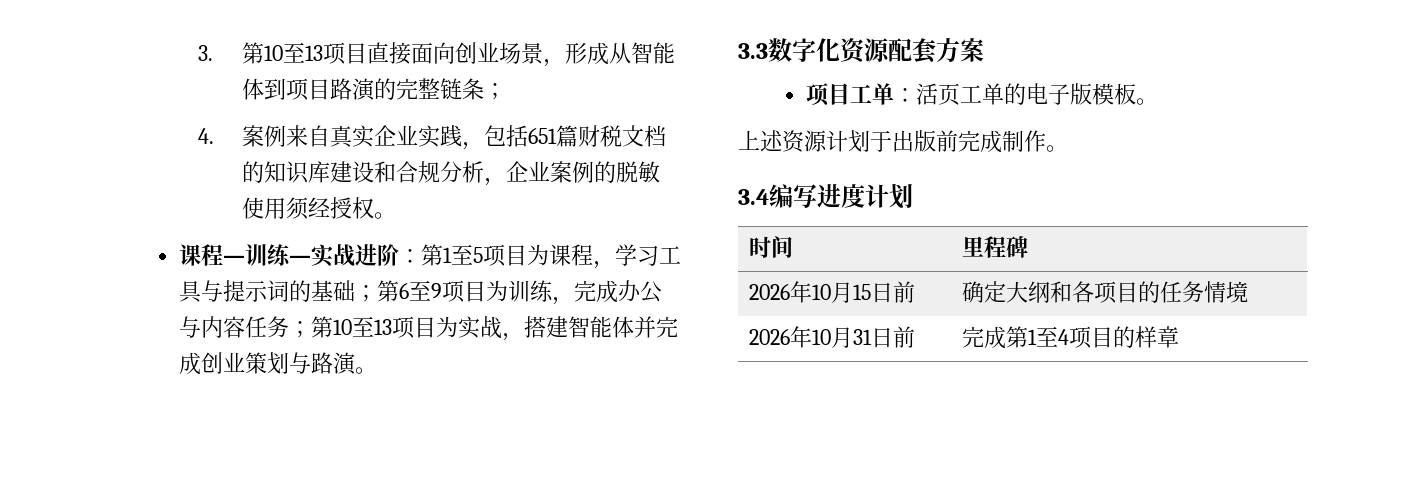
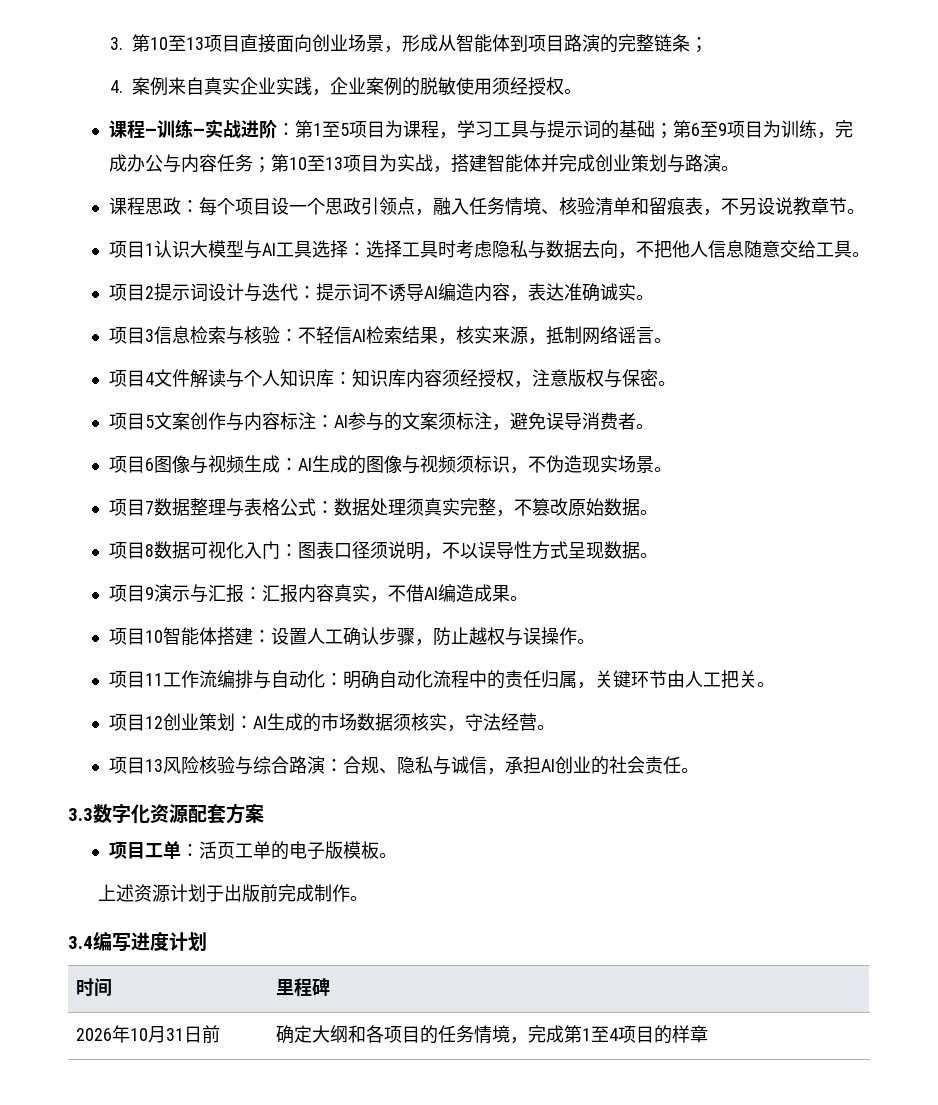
- 4.案例来自真实企业实践，包括651篇财税文档的知识库建设和合规分析，企业案例的脱敏使用须经授权。
+ 4.案例来自真实企业实践，企业案例的脱敏使用须经授权。
+ 课程思政：每个项目设一个思政引领点，融入任务情境、核验清单和留痕表，不另设说教章节。
+ 项目1认识大模型与AI工具选择：选择工具时考虑隐私与数据去向，不把他人信息随意交给工具。
+ 项目2提示词设计与迭代：提示词不诱导AI编造内容，表达准确诚实。
+ 项目3信息检索与核验：不轻信AI检索结果，核实来源，抵制网络谣言。
+ 项目4文件解读与个人知识库：知识库内容须经授权，注意版权与保密。
+ 项目5文案创作与内容标注：AI参与的文案须标注，避免误导消费者。
+ 项目6图像与视频生成：AI生成的图像与视频须标识，不伪造现实场景。
+ 项目7数据整理与表格公式：数据处理须真实完整，不篡改原始数据。
+ 项目8数据可视化入门：图表口径须说明，不以误导性方式呈现数据。
+ 项目9演示与汇报：汇报内容真实，不借AI编造成果。
+ 项目10智能体搭建：设置人工确认步骤，防止越权与误操作。
+ 项目11工作流编排与自动化：明确自动化流程中的责任归属，关键环节由人工把关。
+ 项目12创业策划：AI生成的市场数据须核实，守法经营。
+ 项目13风险核验与综合路演：合规、隐私与诚信，承担AI创业的社会责任。
- 2026年10月15日前 | 确定大纲和各项目的任务情境
- 2026年10月31日前 | 完成第1至4项目的样章
+ 2026年10月31日前 | 确定大纲和各项目的任务情境，完成第1至4项目的样章

